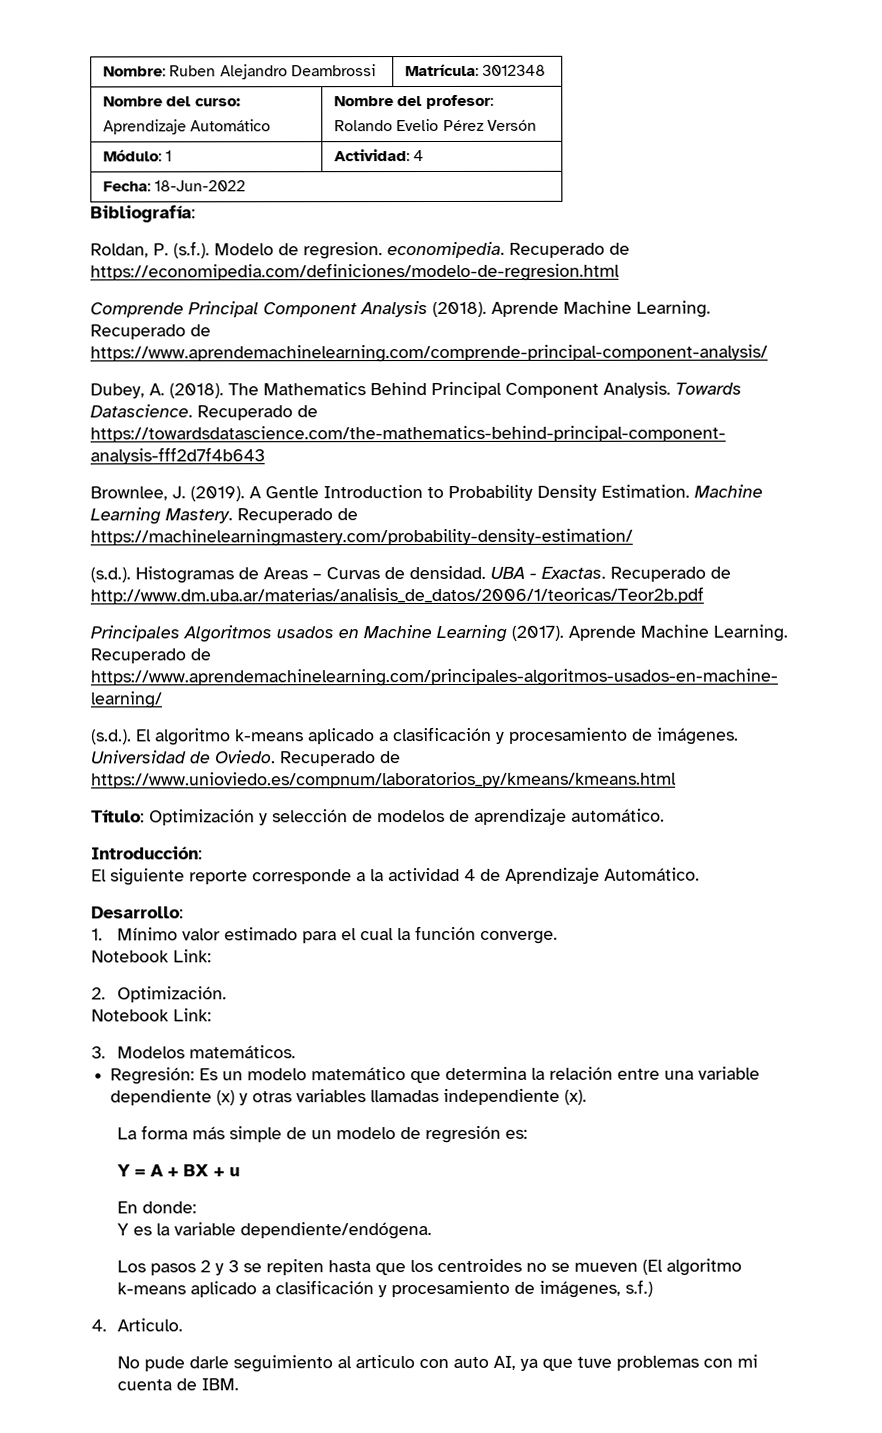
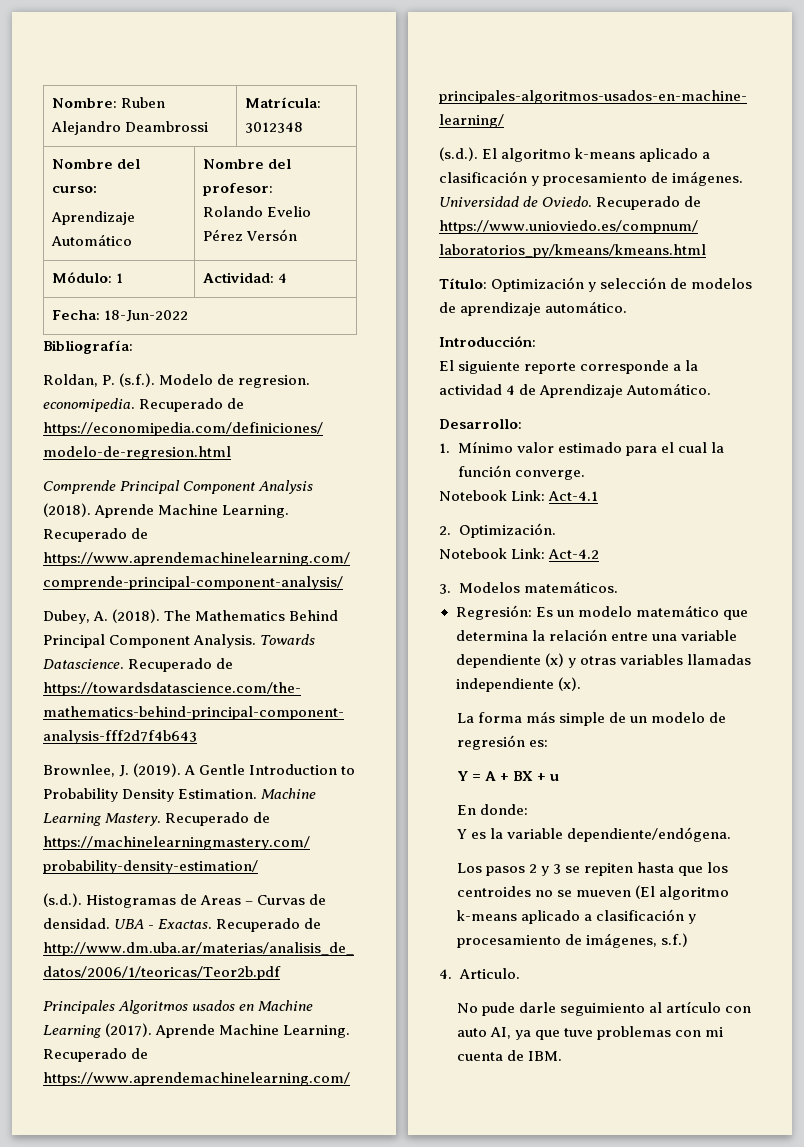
  1. Mínimo valor estimado para el cual la función converge.
- Notebook Link:
+ Notebook Link: Act-4.1
  2. Optimización.
- Notebook Link:
+ Notebook Link: Act-4.2
- No pude darle seguimiento al articulo con auto AI, ya que tuve problemas con mi cuenta de IBM.
+ No pude darle seguimiento al artículo con auto AI, ya que tuve problemas con mi cuenta de IBM.

